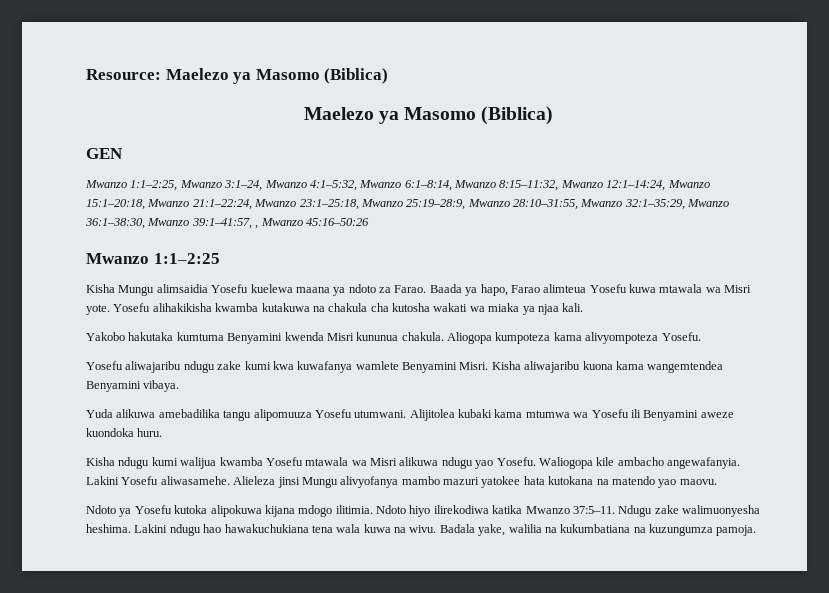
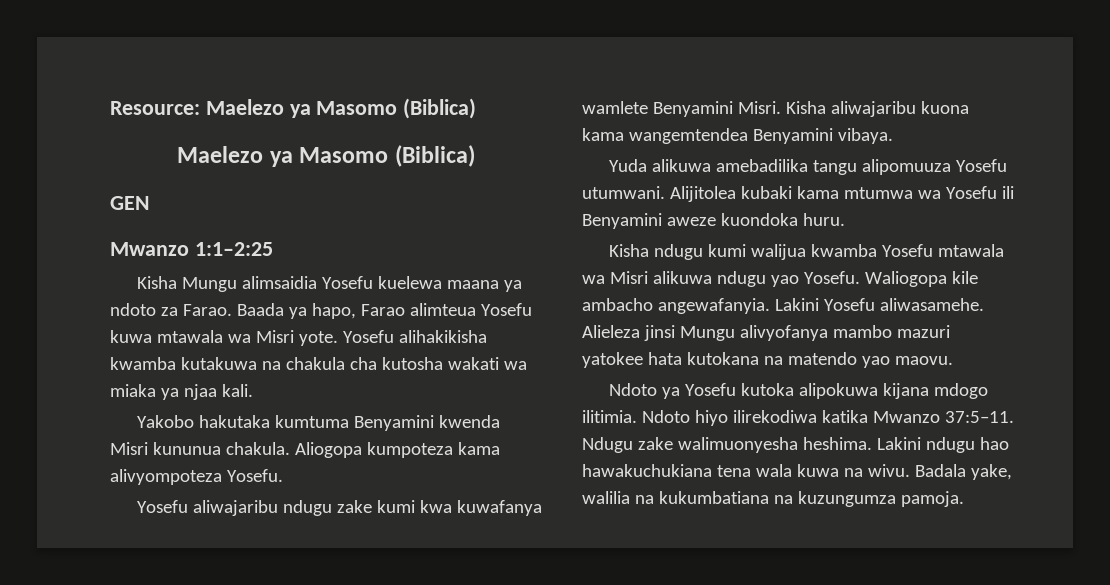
- Mwanzo 1:1–2:25, Mwanzo 3:1–24, Mwanzo 4:1–5:32, Mwanzo 6:1–8:14, Mwanzo 8:15–11:32, Mwanzo 12:1–14:24, Mwanzo 15:1–20:18, Mwanzo 21:1–22:24, Mwanzo 23:1–25:18, Mwanzo 25:19–28:9, Mwanzo 28:10–31:55, Mwanzo 32:1–35:29, Mwanzo 36:1–38:30, Mwanzo 39:1–41:57, , Mwanzo 45:16–50:26

